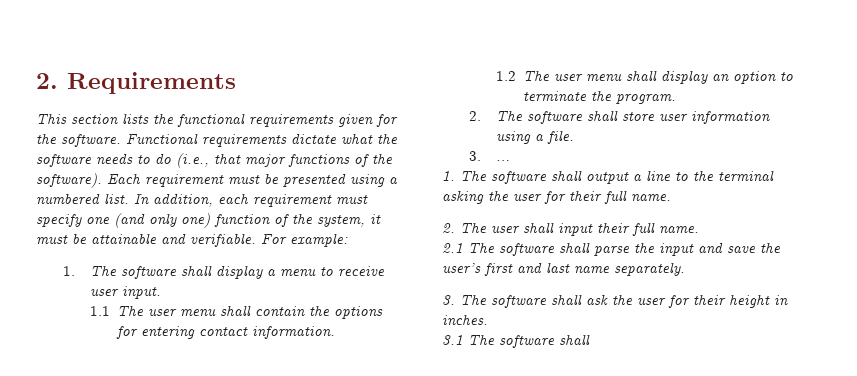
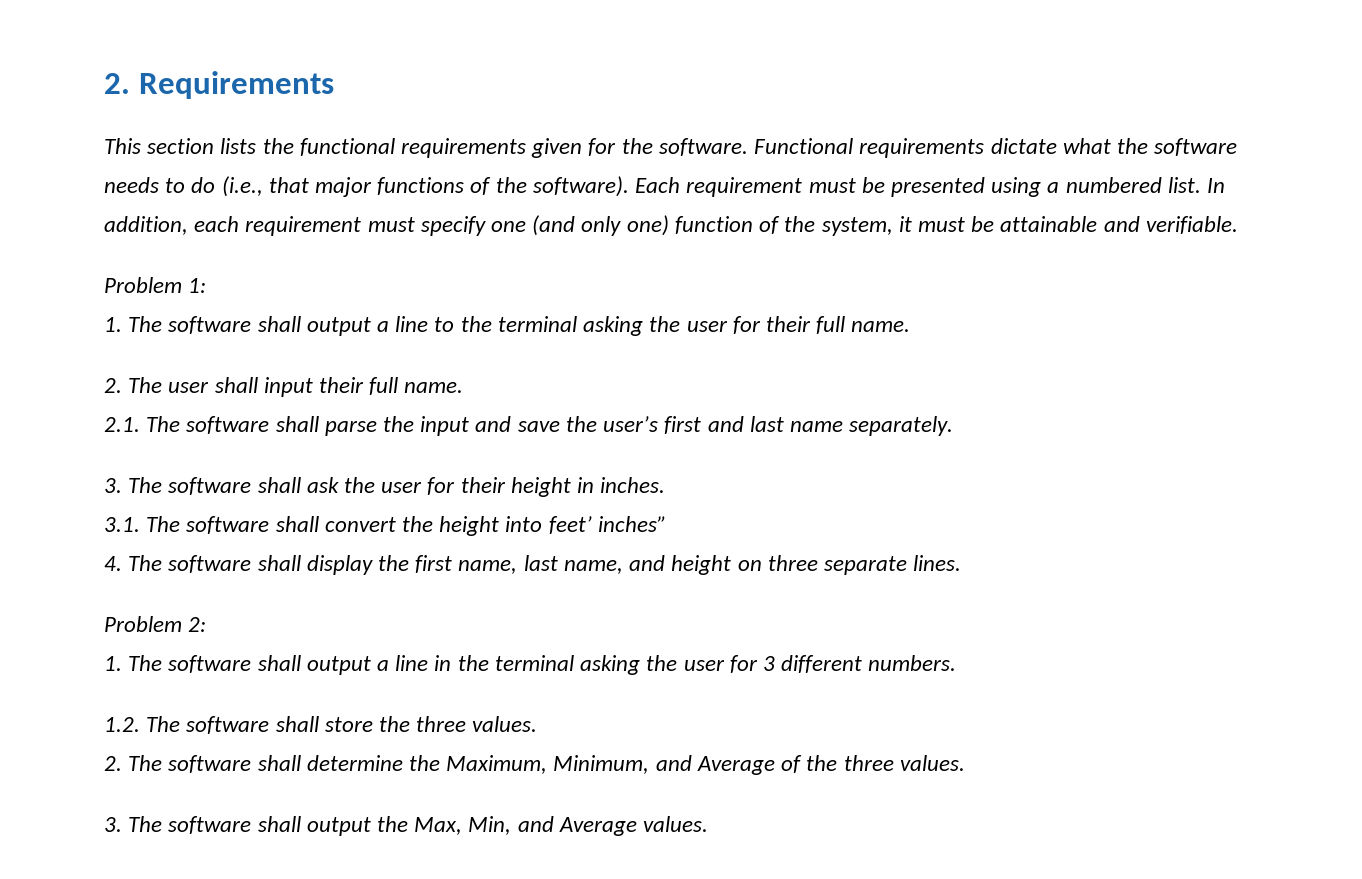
- In addition, each requirement must specify one (and only one) function of the system, it must be attainable and verifiable. For example:
- 1. The software shall display a menu to receive user input.
- 1.1 The user menu shall contain the options for entering contact information.
- 1.2 The user menu shall display an option to terminate the program.
- 2. The software shall store user information using a file.
- 3. …
+ In addition, each requirement must specify one (and only one) function of the system, it must be attainable and verifiable.
+ Problem 1:
- 2.1 The software shall parse the input and save the user’s first and last name separately.
+ 2.1. The software shall parse the input and save the user’s first and last name separately.
- 3.1 The software shall
+ 3.1. The software shall convert the height into feet’ inches”
+ 4. The software shall display the first name, last name, and height on three separate lines.
+ Problem 2:
+ 1. The software shall output a line in the terminal asking the user for 3 different numbers.
+ 1.2. The software shall store the three values.
+ 2. The software shall determine the Maximum, Minimum, and Average of the three values.
+ 3. The software shall output the Max, Min, and Average values.

